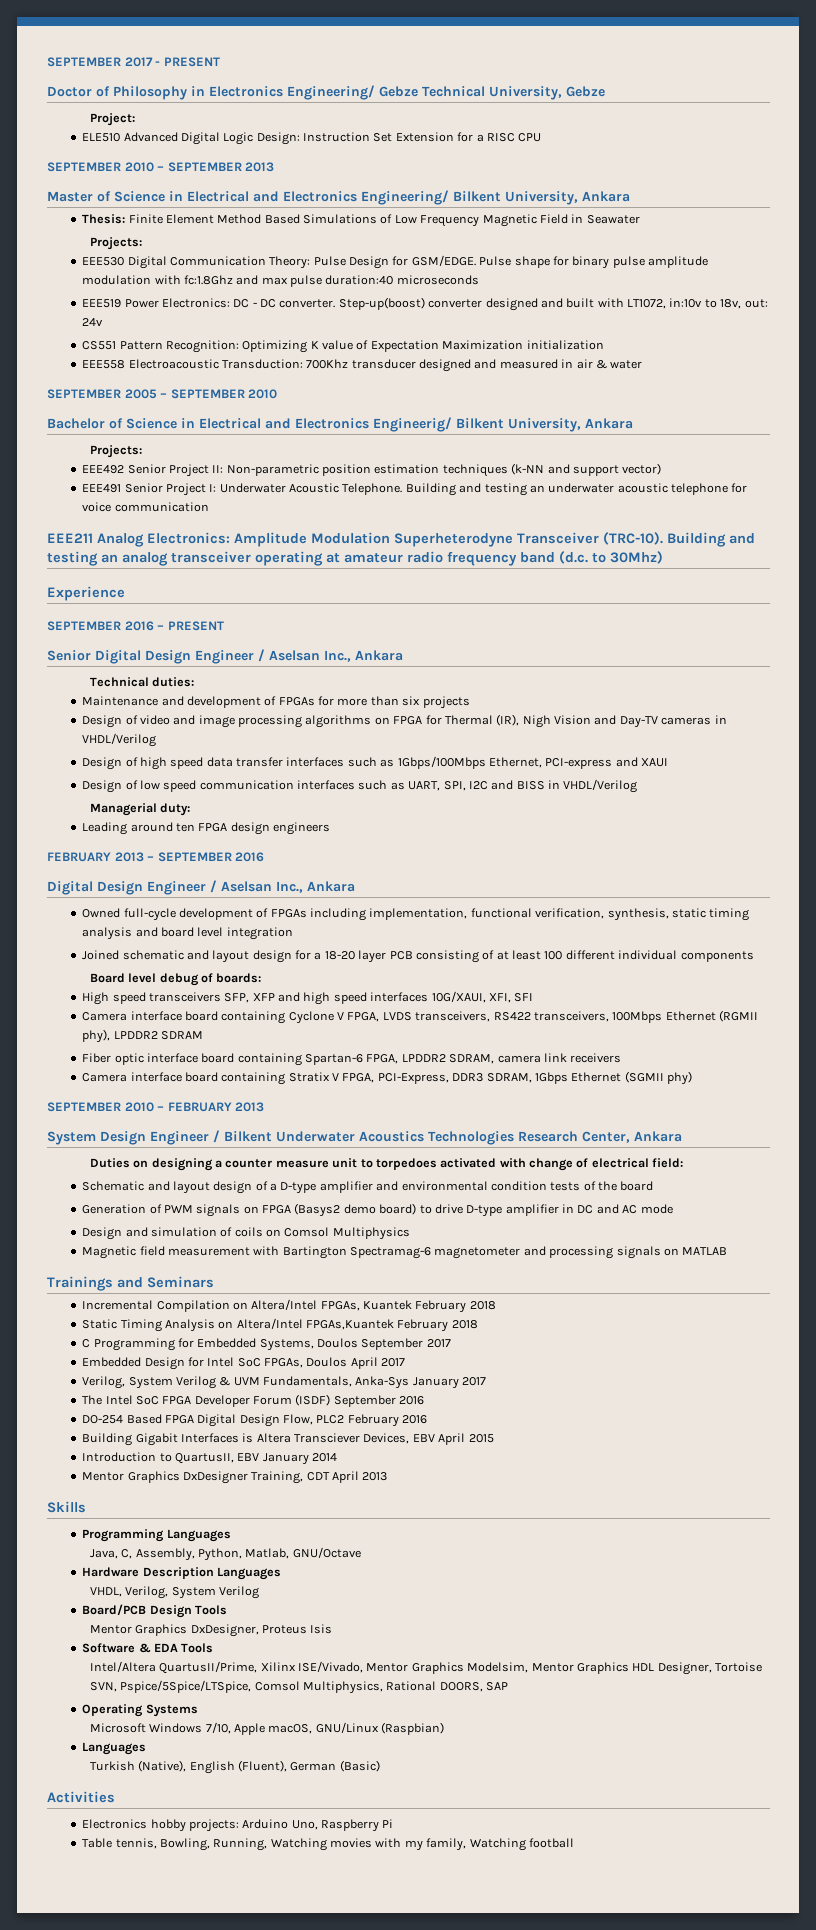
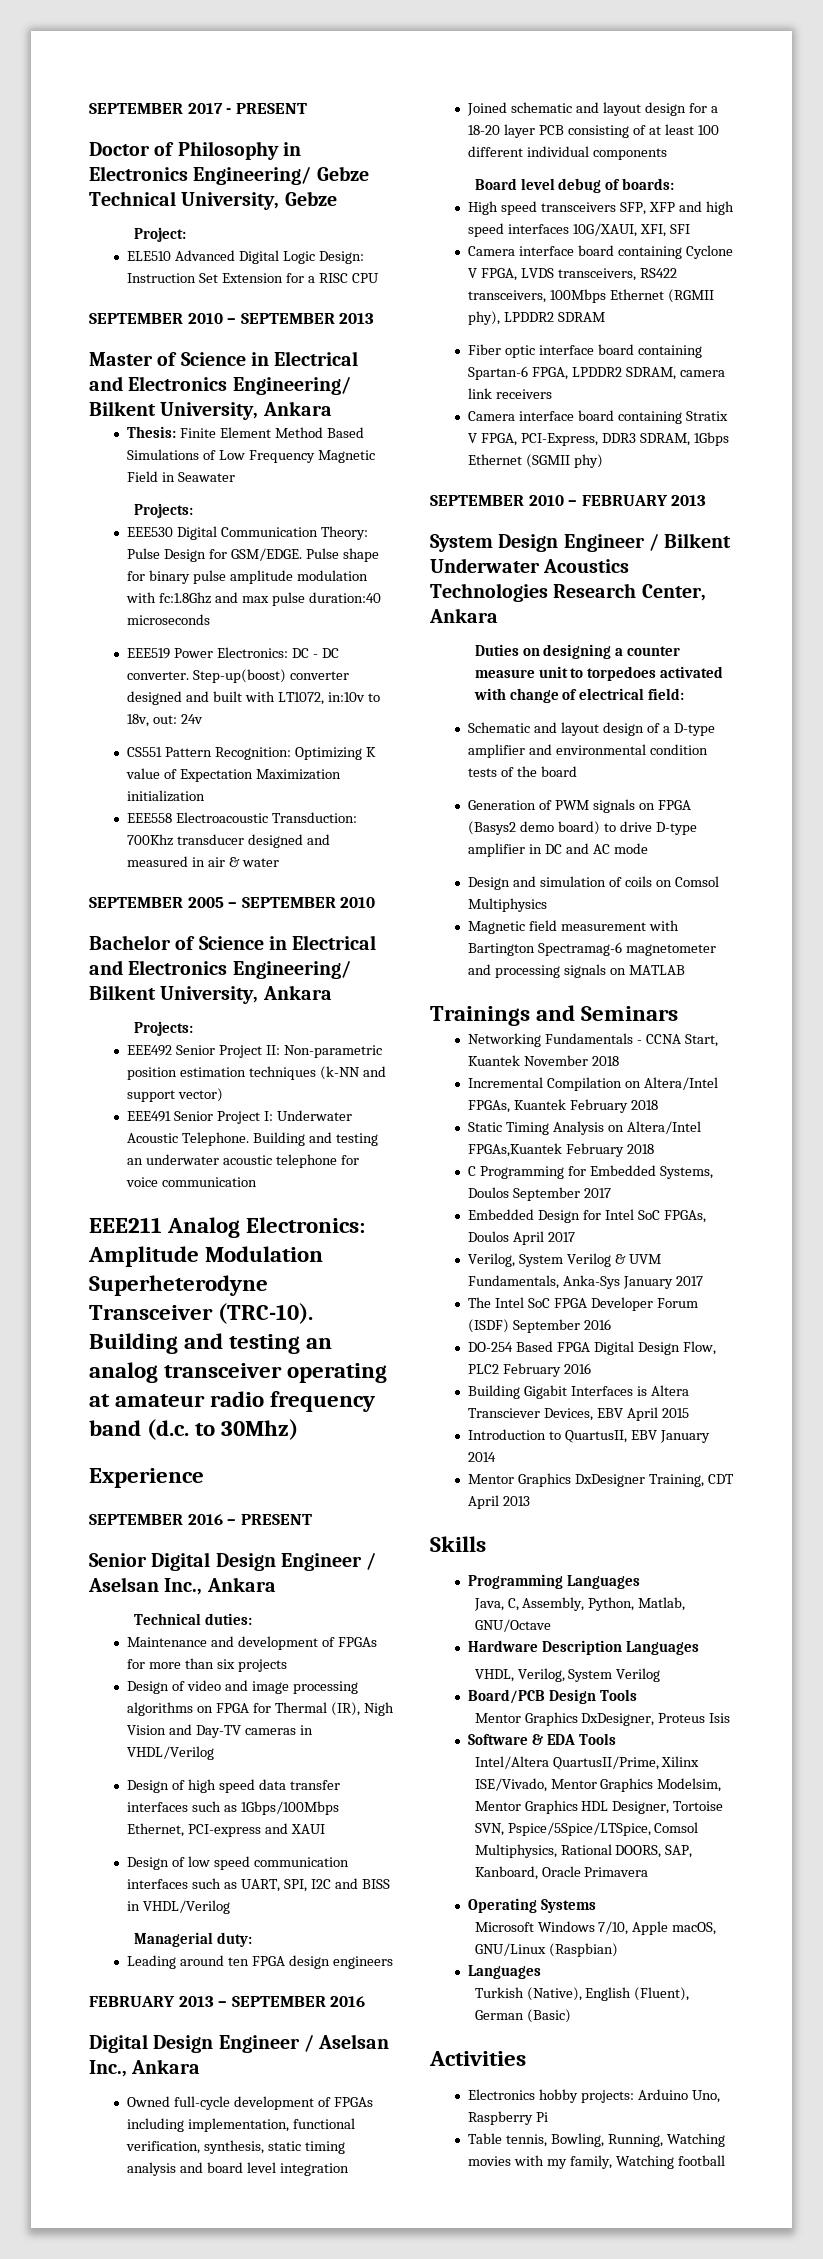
- Bachelor of Science in Electrical and Electronics Engineerig/ Bilkent University, Ankara
+ Bachelor of Science in Electrical and Electronics Engineering/ Bilkent University, Ankara
+ Networking Fundamentals - CCNA Start, Kuantek November 2018
- Intel/Altera QuartusII/Prime, Xilinx ISE/Vivado, Mentor Graphics Modelsim, Mentor Graphics HDL Designer, Tortoise SVN, Pspice/5Spice/LTSpice, Comsol Multiphysics, Rational DOORS, SAP
+ Intel/Altera QuartusII/Prime, Xilinx ISE/Vivado, Mentor Graphics Modelsim, Mentor Graphics HDL Designer, Tortoise SVN, Pspice/5Spice/LTSpice, Comsol Multiphysics, Rational DOORS, SAP, Kanboard, Oracle Primavera

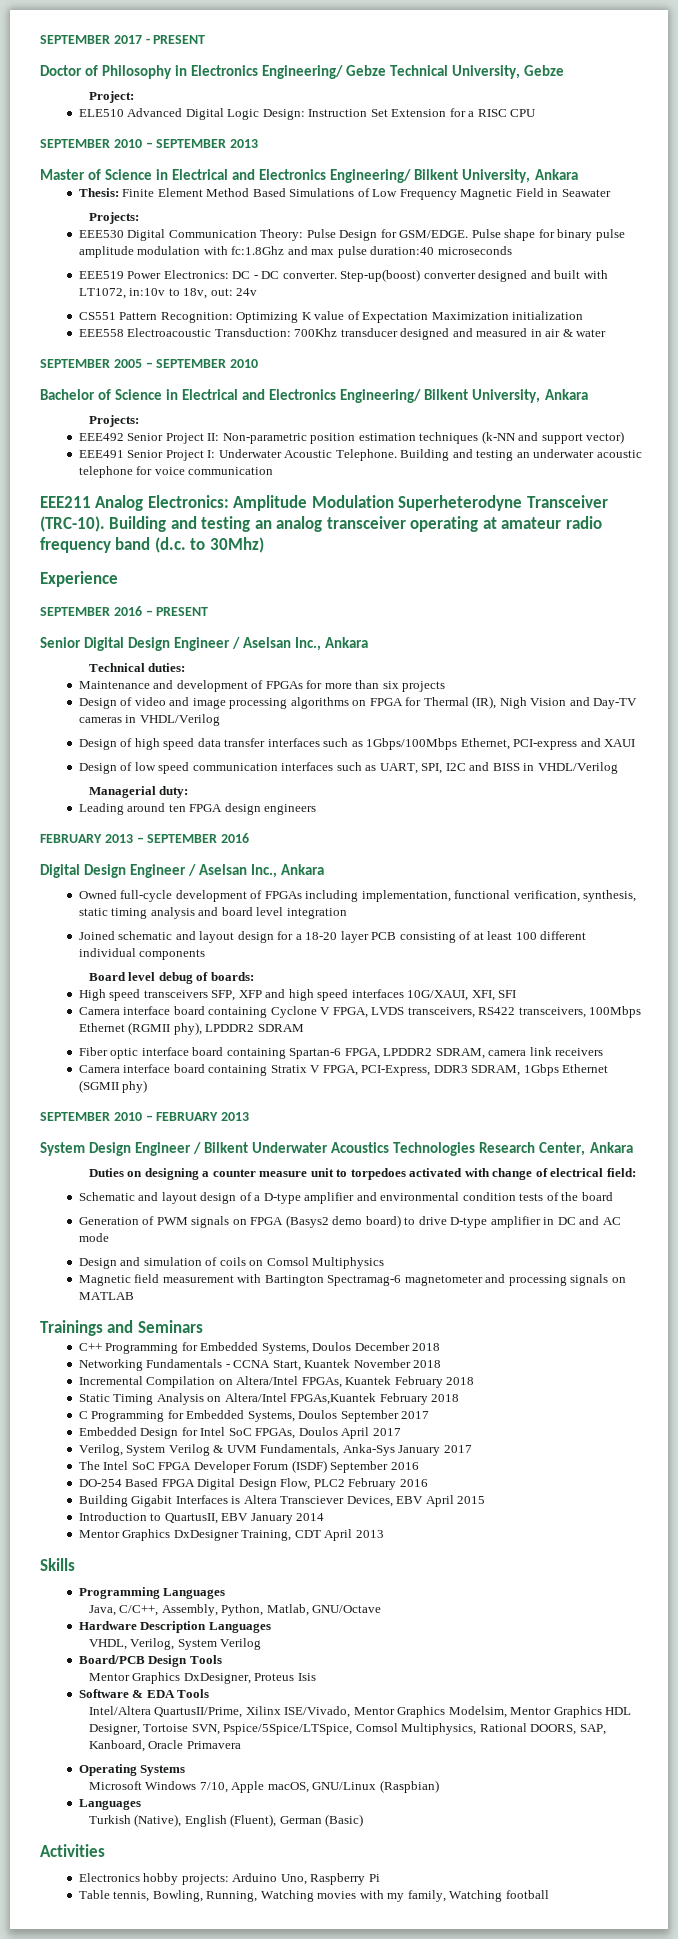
+ C++ Programming for Embedded Systems, Doulos December 2018
- Java, C, Assembly, Python, Matlab, GNU/Octave
+ Java, C/C++, Assembly, Python, Matlab, GNU/Octave

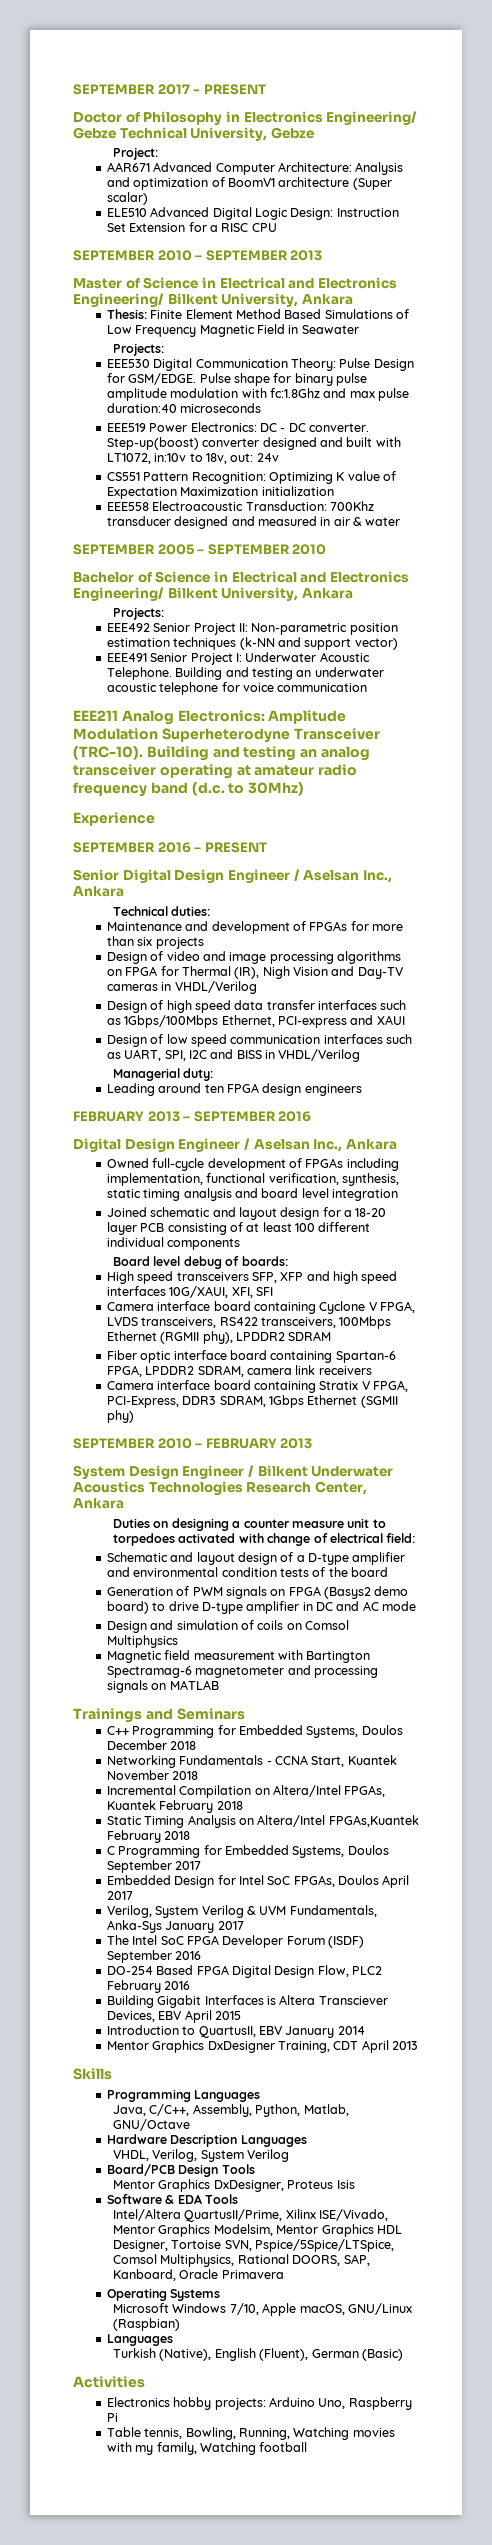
+ AAR671 Advanced Computer Architecture: Analysis and optimization of BoomV1 architecture (Super scalar)

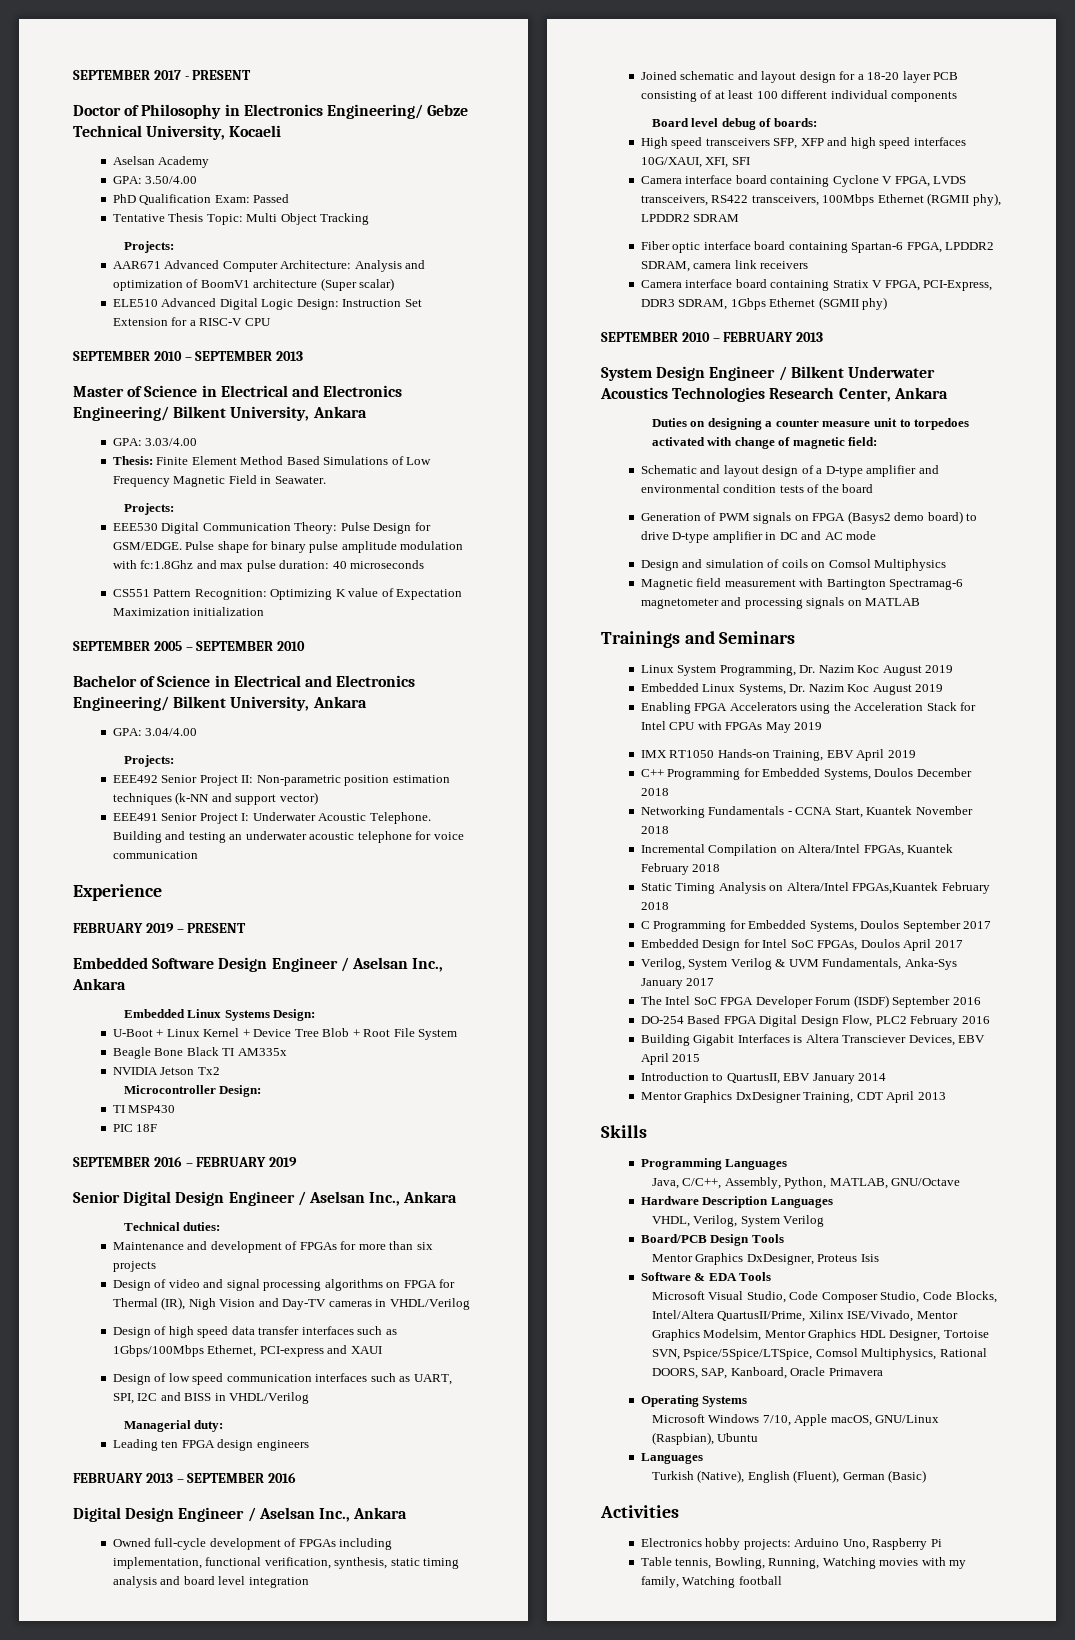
- Doctor of Philosophy in Electronics Engineering/ Gebze Technical University, Gebze
- Project:
+ Doctor of Philosophy in Electronics Engineering/ Gebze Technical University, Kocaeli
+ Aselsan Academy
+ GPA: 3.50/4.00
+ PhD Qualification Exam: Passed
+ Tentative Thesis Topic: Multi Object Tracking
+ Projects:
- ELE510 Advanced Digital Logic Design: Instruction Set Extension for a RISC CPU
+ ELE510 Advanced Digital Logic Design: Instruction Set Extension for a RISC-V CPU
+ GPA: 3.03/4.00
- Thesis: Finite Element Method Based Simulations of Low Frequency Magnetic Field in Seawater
+ Thesis: Finite Element Method Based Simulations of Low Frequency Magnetic Field in Seawater.
- Pulse shape for binary pulse amplitude modulation with fc:1.8Ghz and max pulse duration:40 microseconds
+ Pulse shape for binary pulse amplitude modulation with fc:1.8Ghz and max pulse duration: 40 microseconds
- EEE519 Power Electronics: DC - DC converter. Step-up(boost) converter designed and built with LT1072, in:10v to 18v, out: 24v
- EEE558 Electroacoustic Transduction: 700Khz transducer designed and measured in air & water
+ GPA: 3.04/4.00
- EEE211 Analog Electronics: Amplitude Modulation Superheterodyne Transceiver (TRC-10). Building and testing an analog transceiver operating at amateur radio frequency band (d.c. to 30Mhz)
  Experience
+ FEBRUARY 2019 – PRESENT
+ Embedded Software Design Engineer / Aselsan Inc., Ankara
+ Embedded Linux Systems Design:
+ U-Boot + Linux Kernel + Device Tree Blob + Root File System
+ Beagle Bone Black TI AM335x
+ NVIDIA Jetson Tx2
+ Microcontroller Design:
+ TI MSP430
+ PIC 18F
- SEPTEMBER 2016 – PRESENT
+ SEPTEMBER 2016 – FEBRUARY 2019
- Design of video and image processing algorithms on FPGA for Thermal (IR), Nigh Vision and Day-TV cameras in VHDL/Verilog
+ Design of video and signal processing algorithms on FPGA for Thermal (IR), Nigh Vision and Day-TV cameras in VHDL/Verilog
- Leading around ten FPGA design engineers
+ Leading ten FPGA design engineers
- Duties on designing a counter measure unit to torpedoes activated with change of electrical field:
+ Duties on designing a counter measure unit to torpedoes activated with change of magnetic field:
+ Linux System Programming, Dr. Nazim Koc August 2019
+ Embedded Linux Systems, Dr. Nazim Koc August 2019
+ Enabling FPGA Accelerators using the Acceleration Stack for Intel CPU with FPGAs May 2019
+ IMX RT1050 Hands-on Training, EBV April 2019
- Java, C/C++, Assembly, Python, Matlab, GNU/Octave
+ Java, C/C++, Assembly, Python, MATLAB, GNU/Octave
- Intel/Altera QuartusII/Prime, Xilinx ISE/Vivado, Mentor Graphics Modelsim, Mentor Graphics HDL Designer, Tortoise SVN, Pspice/5Spice/LTSpice, Comsol Multiphysics, Rational DOORS, SAP, Kanboard, Oracle Primavera
+ Microsoft Visual Studio, Code Composer Studio, Code Blocks, Intel/Altera QuartusII/Prime, Xilinx ISE/Vivado, Mentor Graphics Modelsim, Mentor Graphics HDL Designer, Tortoise SVN, Pspice/5Spice/LTSpice, Comsol Multiphysics, Rational DOORS, SAP, Kanboard, Oracle Primavera
- Microsoft Windows 7/10, Apple macOS, GNU/Linux (Raspbian)
+ Microsoft Windows 7/10, Apple macOS, GNU/Linux (Raspbian), Ubuntu

